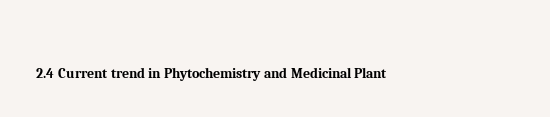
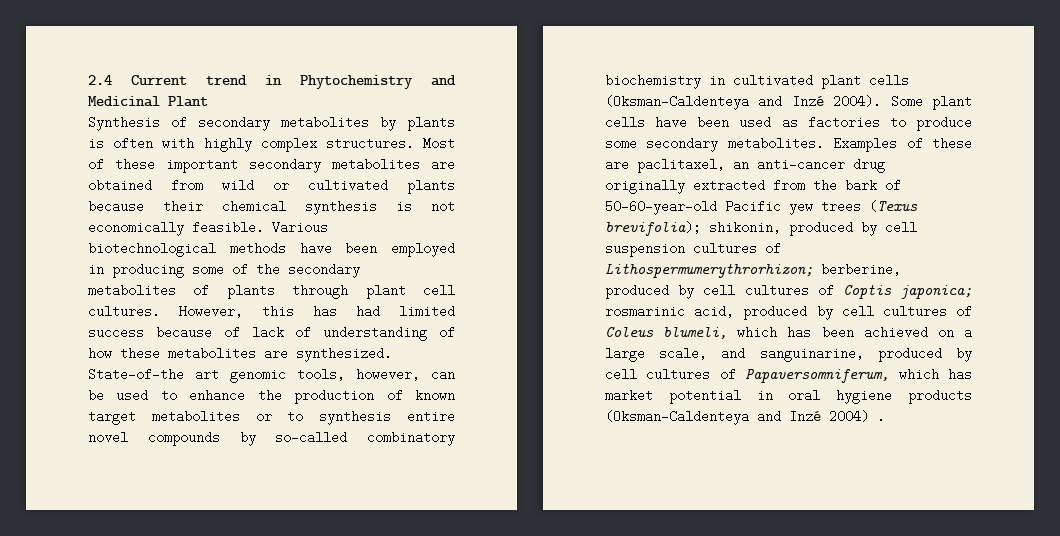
+ Synthesis of secondary metabolites by plants is often with highly complex structures. Most of these important secondary metabolites are obtained from wild or cultivated plants because their chemical synthesis is not economically feasible. Various biotechnological methods have been employed in producing some of the secondary metabolites of plants through plant cell cultures. However, this has had limited success because of lack of understanding of how these metabolites are synthesized. State-of-the art genomic tools, however, can be used to enhance the production of known target metabolites or to synthesis entire novel compounds by so-called combinatory biochemistry in cultivated plant cells (Oksman-Caldenteya and Inzé 2004). Some plant cells have been used as factories to produce some secondary metabolites. Examples of these are paclitaxel, an anti-cancer drug originally extracted from the bark of 50-60-year-old Pacific yew trees (Texus brevifolia); shikonin, produced by cell suspension cultures of Lithospermumerythrorhizon; berberine, produced by cell cultures of Coptis japonica; rosmarinic acid, produced by cell cultures of Coleus blumeli, which has been achieved on a large scale, and sanguinarine, produced by cell cultures of Papaversomniferum, which has market potential in oral hygiene products (Oksman-Caldenteya and Inzé 2004) .

